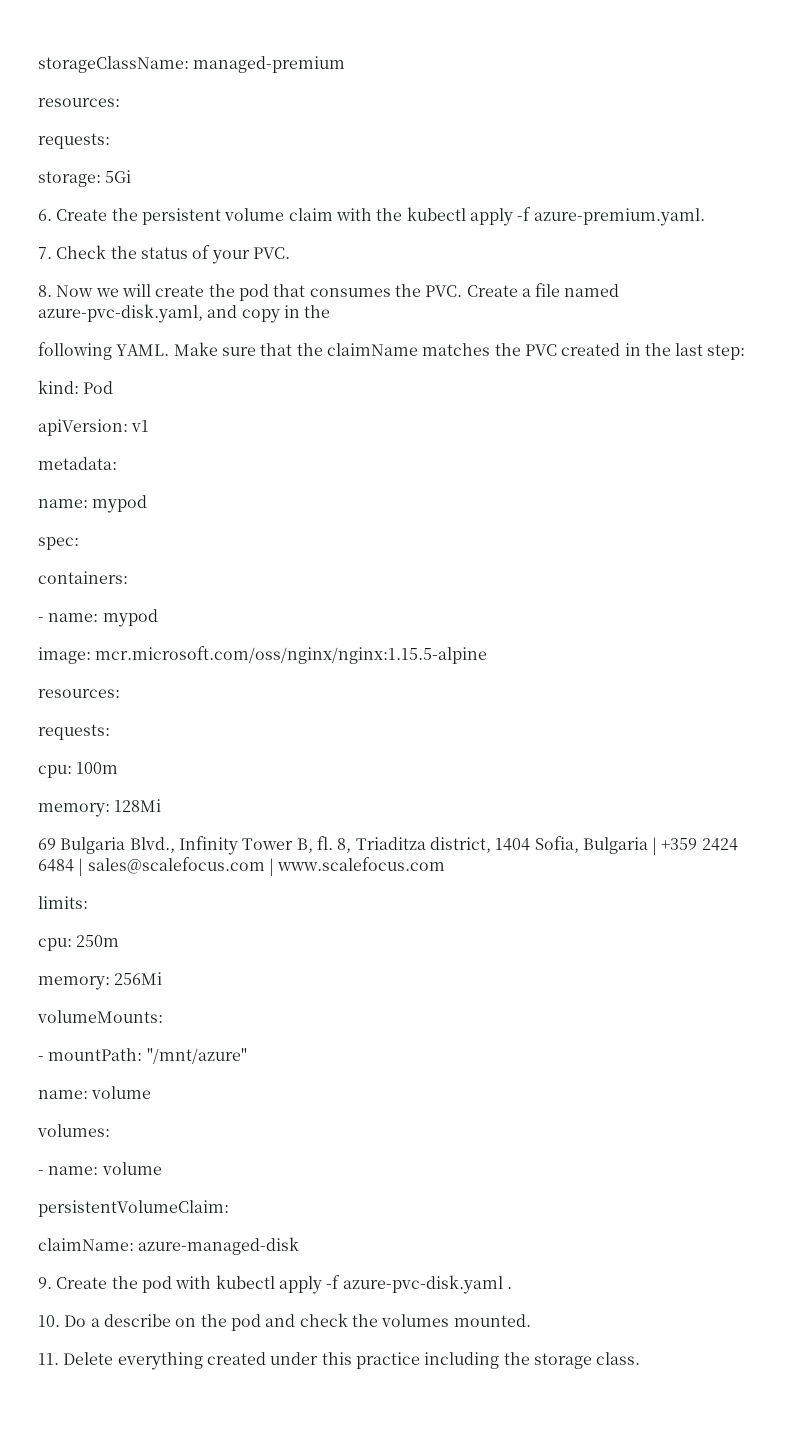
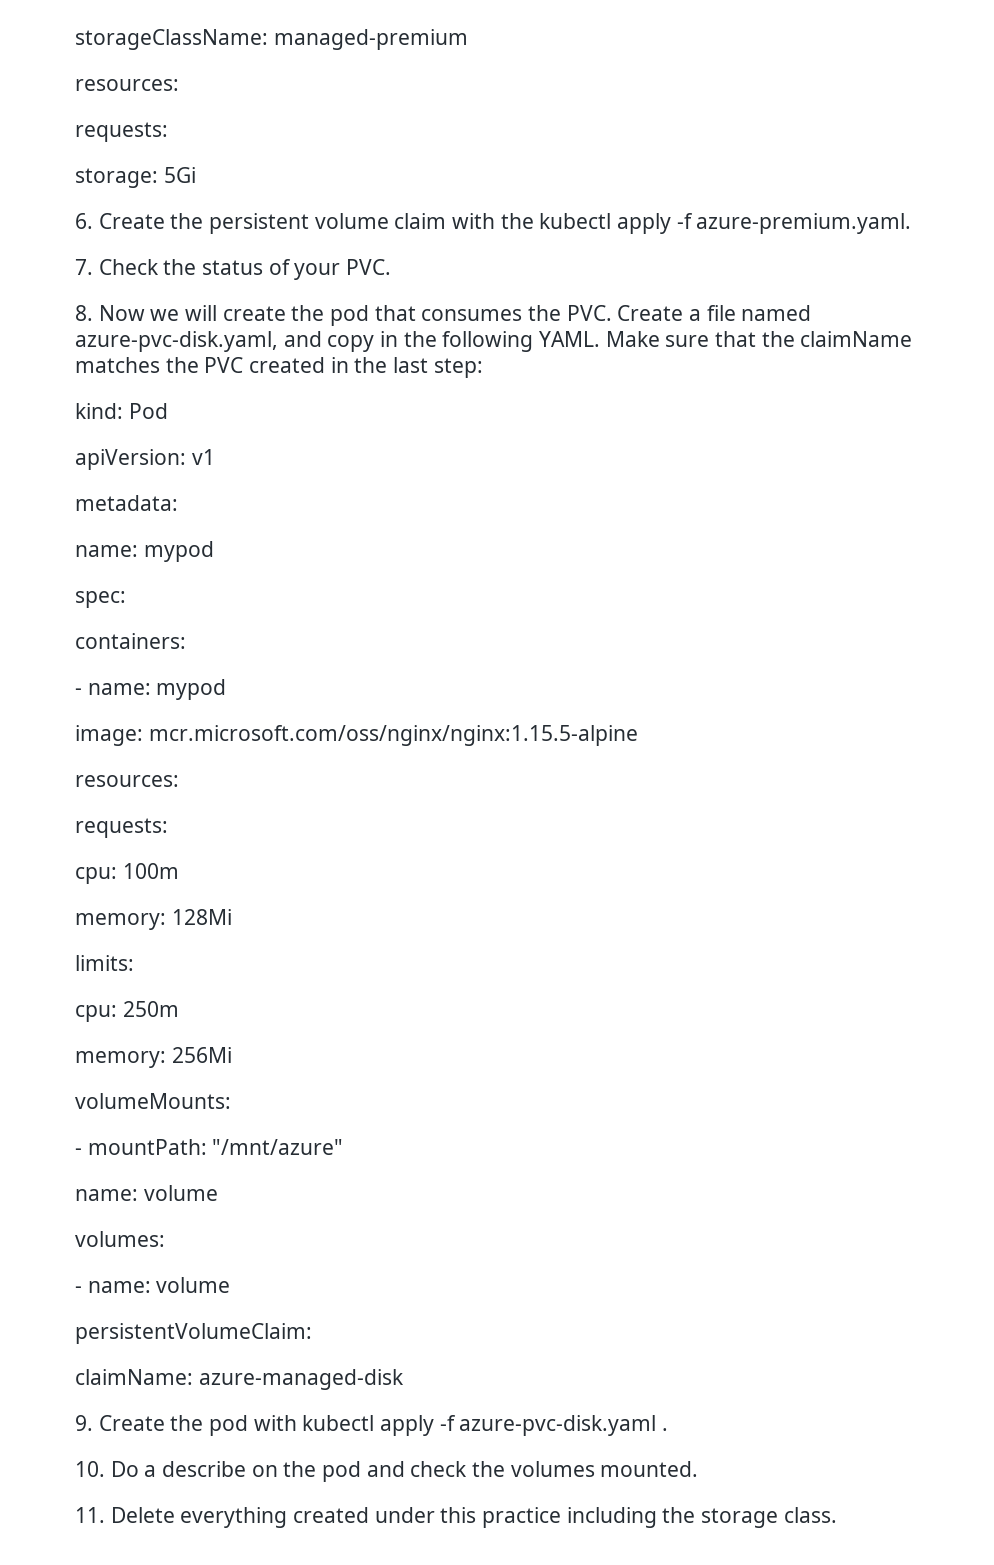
- 8. Now we will create the pod that consumes the PVC. Create a file named azure-pvc-disk.yaml, and copy in the
- following YAML.
+ 8. Now we will create the pod that consumes the PVC. Create a file named azure-pvc-disk.yaml, and copy in the following YAML.
- 69 Bulgaria Blvd., Infinity Tower B, fl. 8, Triaditza district, 1404 Sofia, Bulgaria | +359 2424 6484 | sales@scalefocus.com | www.scalefocus.com

